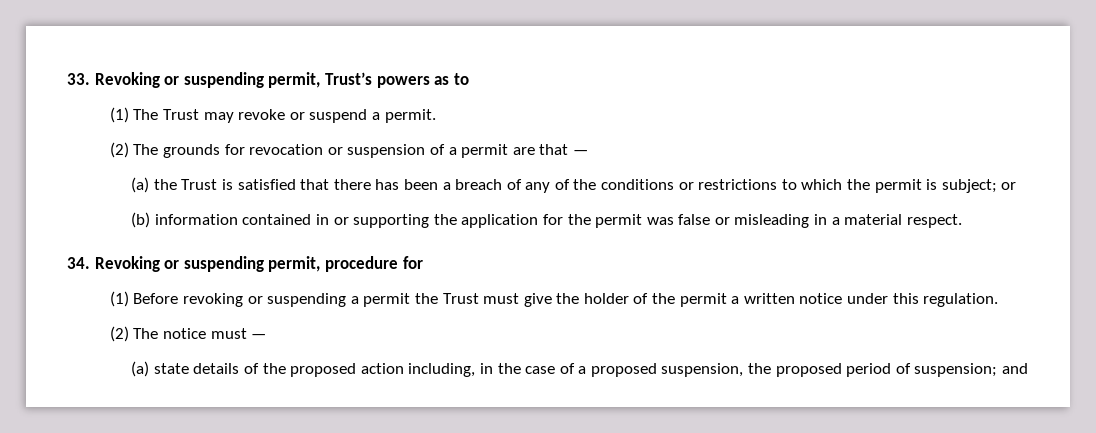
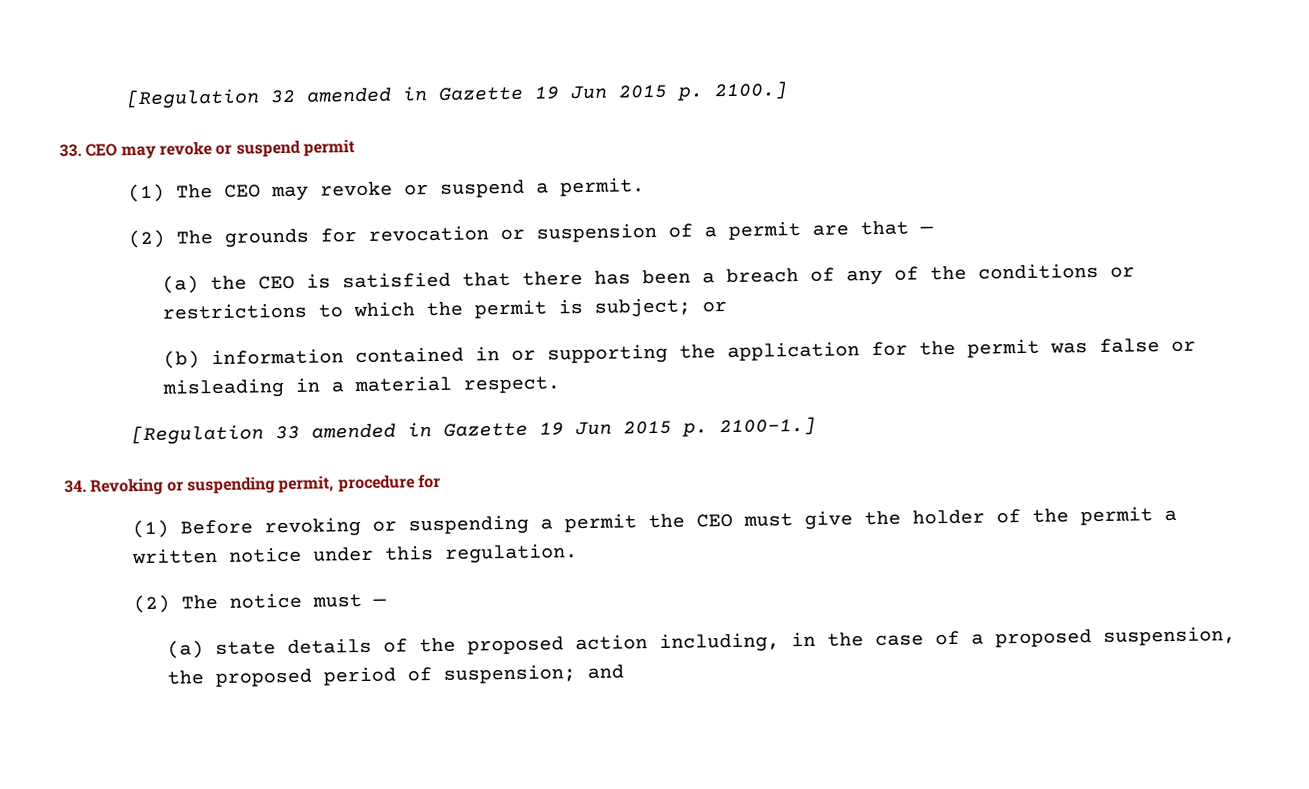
- 33. Revoking or suspending permit, Trust’s powers as to
+ [Regulation 32 amended in Gazette 19 Jun 2015 p. 2100.]
+ 33. CEO may revoke or suspend permit
- (1) The Trust may revoke or suspend a permit.
+ (1) The CEO may revoke or suspend a permit.
- (a) the Trust is satisfied that there has been a breach of any of the conditions or restrictions to which the permit is subject; or
+ (a) the CEO is satisfied that there has been a breach of any of the conditions or restrictions to which the permit is subject; or
+ [Regulation 33 amended in Gazette 19 Jun 2015 p. 2100-1.]
- (1) Before revoking or suspending a permit the Trust must give the holder of the permit a written notice under this regulation.
+ (1) Before revoking or suspending a permit the CEO must give the holder of the permit a written notice under this regulation.

